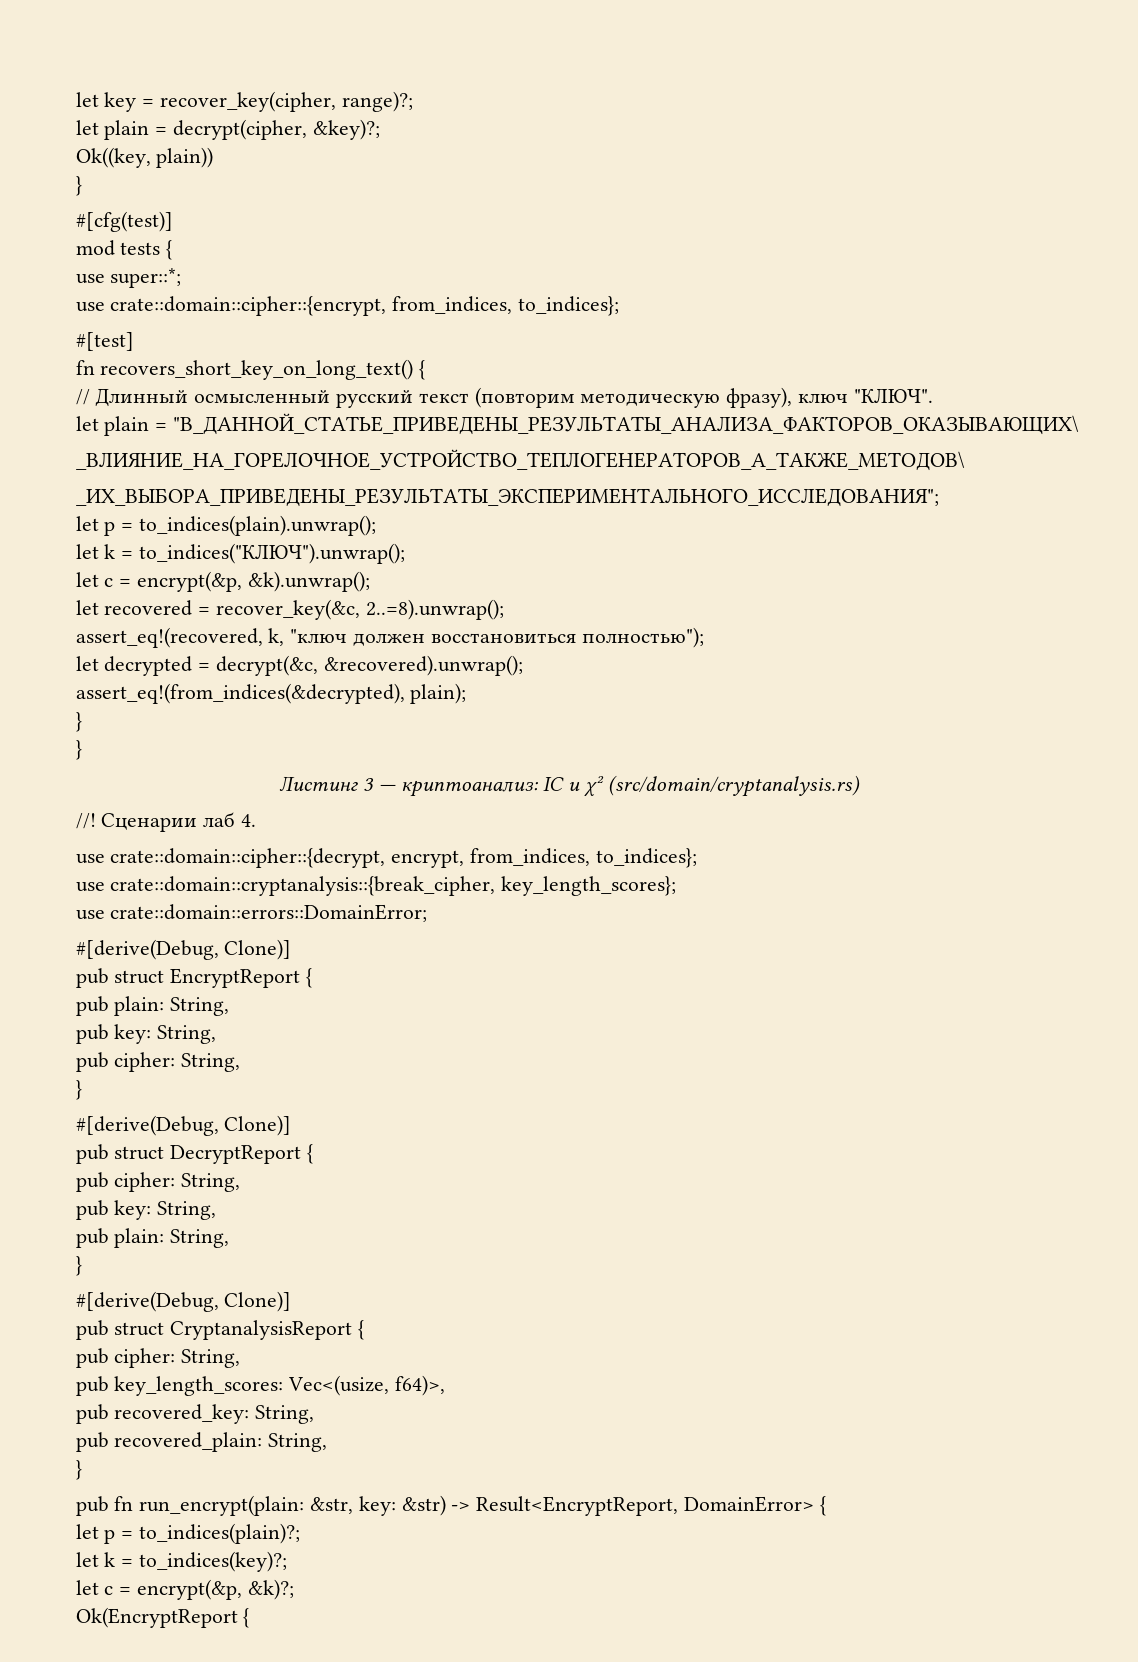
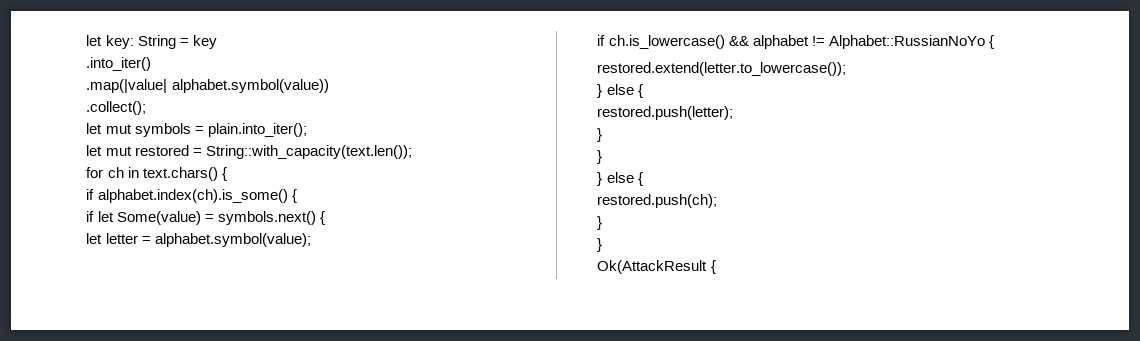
- let key = recover_key(cipher, range)?;
- let plain = decrypt(cipher, &key)?;
- Ok((key, plain))
- }
- #[cfg(test)]
- mod tests {
- use super::*;
- use crate::domain::cipher::{encrypt, from_indices, to_indices};
- #[test]
- fn recovers_short_key_on_long_text() {
- // Длинный осмысленный русский текст (повторим методическую фразу), ключ "КЛЮЧ".
- let plain = "В_ДАННОЙ_СТАТЬЕ_ПРИВЕДЕНЫ_РЕЗУЛЬТАТЫ_АНАЛИЗА_ФАКТОРОВ_ОКАЗЫВАЮЩИХ\
- _ВЛИЯНИЕ_НА_ГОРЕЛОЧНОЕ_УСТРОЙСТВО_ТЕПЛОГЕНЕРАТОРОВ_А_ТАКЖЕ_МЕТОДОВ\
- _ИХ_ВЫБОРА_ПРИВЕДЕНЫ_РЕЗУЛЬТАТЫ_ЭКСПЕРИМЕНТАЛЬНОГО_ИССЛЕДОВАНИЯ";
- let p = to_indices(plain).unwrap();
- let k = to_indices("КЛЮЧ").unwrap();
- let c = encrypt(&p, &k).unwrap();
- let recovered = recover_key(&c, 2..=8).unwrap();
- assert_eq!(recovered, k, "ключ должен восстановиться полностью");
- let decrypted = decrypt(&c, &recovered).unwrap();
- assert_eq!(from_indices(&decrypted), plain);
+ let key: String = key
+ .into_iter()
+ .map(|value| alphabet.symbol(value))
+ .collect();
+ let mut symbols = plain.into_iter();
+ let mut restored = String::with_capacity(text.len());
+ for ch in text.chars() {
+ if alphabet.index(ch).is_some() {
+ if let Some(value) = symbols.next() {
+ let letter = alphabet.symbol(value);
+ if ch.is_lowercase() && alphabet != Alphabet::RussianNoYo {
+ restored.extend(letter.to_lowercase());
+ } else {
+ restored.push(letter);
  }
  }
- Листинг 3 — криптоанализ: IC и χ² (src/domain/cryptanalysis.rs)
- //! Сценарии лаб 4.
- use crate::domain::cipher::{decrypt, encrypt, from_indices, to_indices};
- use crate::domain::cryptanalysis::{break_cipher, key_length_scores};
- use crate::domain::errors::DomainError;
- #[derive(Debug, Clone)]
- pub struct EncryptReport {
- pub plain: String,
- pub key: String,
- pub cipher: String,
+ } else {
+ restored.push(ch);
  }
- #[derive(Debug, Clone)]
- pub struct DecryptReport {
- pub cipher: String,
- pub key: String,
- pub plain: String,
  }
- #[derive(Debug, Clone)]
- pub struct CryptanalysisReport {
- pub cipher: String,
- pub key_length_scores: Vec<(usize, f64)>,
- pub recovered_key: String,
- pub recovered_plain: String,
- }
- pub fn run_encrypt(plain: &str, key: &str) -> Result<EncryptReport, DomainError> {
- let p = to_indices(plain)?;
- let k = to_indices(key)?;
- let c = encrypt(&p, &k)?;
- Ok(EncryptReport {
+ Ok(AttackResult {

